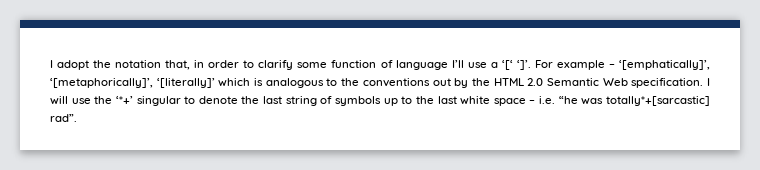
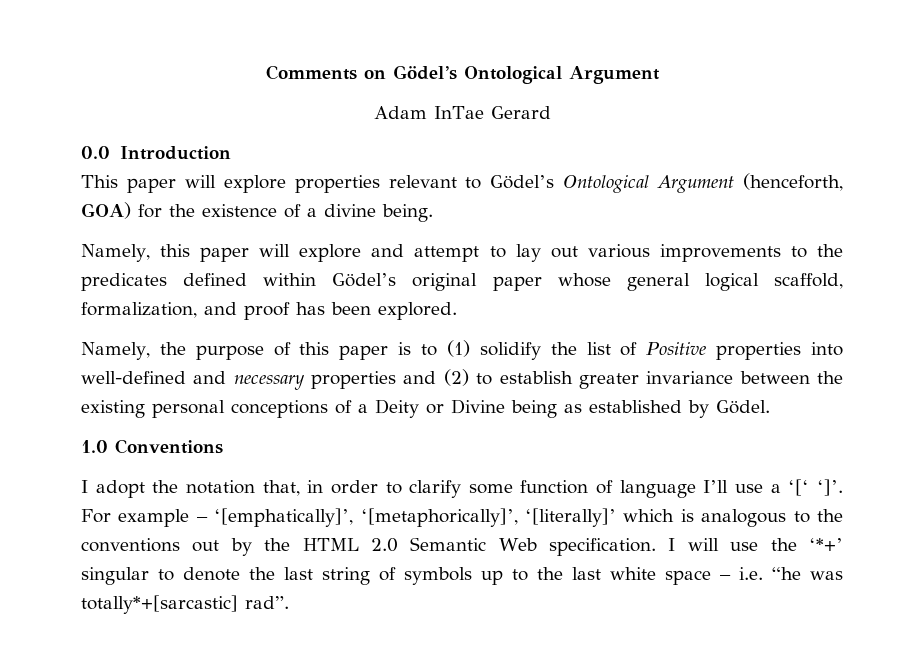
+ Comments on Gödel’s Ontological Argument
+ Adam InTae Gerard
+ 0.0 Introduction
+ This paper will explore properties relevant to Gödel’s Ontological Argument (henceforth, GOA) for the existence of a divine being.
+ Namely, this paper will explore and attempt to lay out various improvements to the predicates defined within Gödel’s original paper whose general logical scaffold, formalization, and proof has been explored.
+ Namely, the purpose of this paper is to (1) solidify the list of Positive properties into well-defined and necessary properties and (2) to establish greater invariance between the existing personal conceptions of a Deity or Divine being as established by Gödel.
+ 1.0 Conventions

